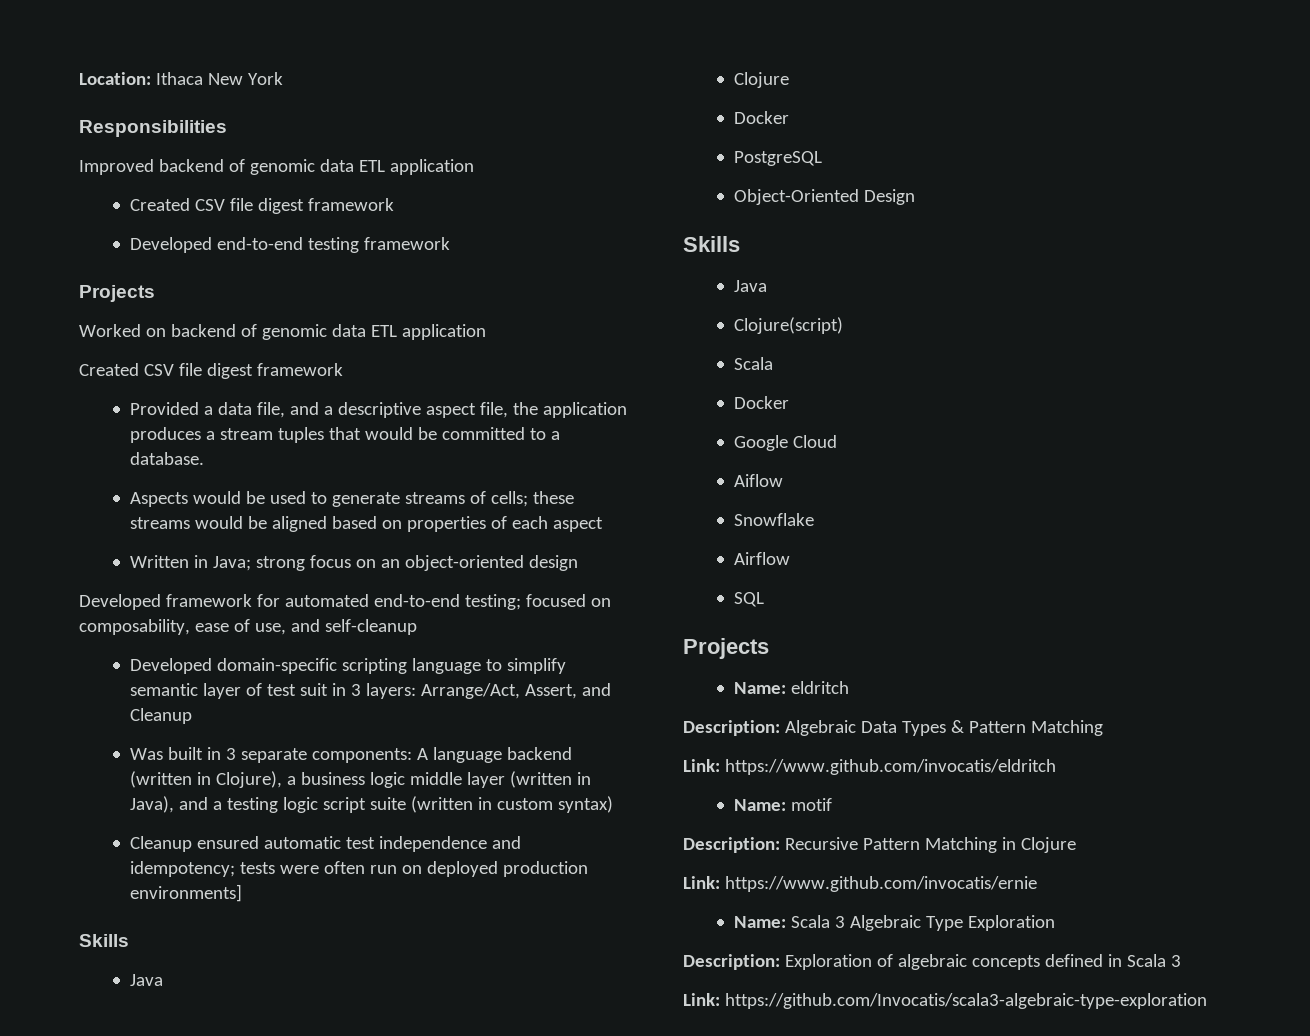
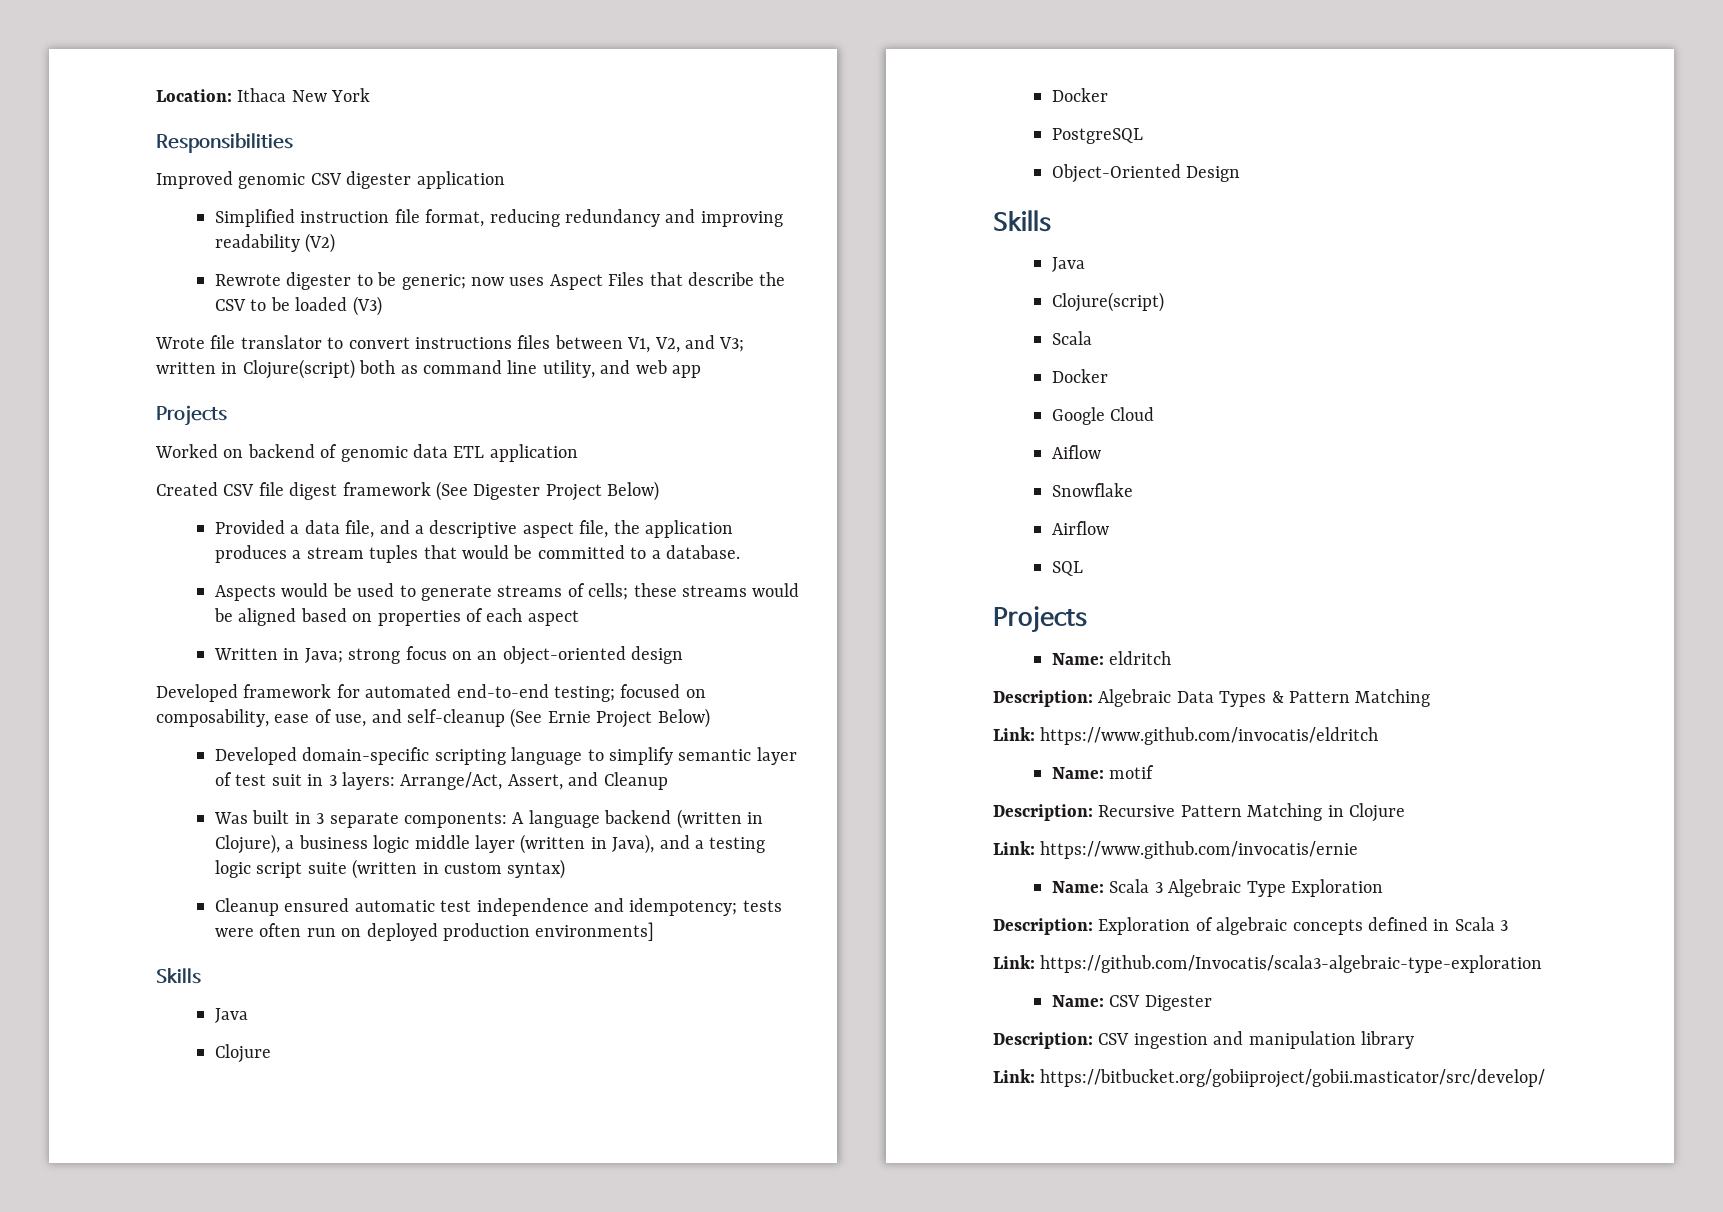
- Improved backend of genomic data ETL application
- Created CSV file digest framework
- Developed end-to-end testing framework
+ Improved genomic CSV digester application
+ Simplified instruction file format, reducing redundancy and improving readability (V2)
+ Rewrote digester to be generic; now uses Aspect Files that describe the CSV to be loaded (V3)
+ Wrote file translator to convert instructions files between V1, V2, and V3; written in Clojure(script) both as command line utility, and web app
  Worked on backend of genomic data ETL application
- Created CSV file digest framework
+ Created CSV file digest framework (See Digester Project Below)
- Developed framework for automated end-to-end testing; focused on composability, ease of use, and self-cleanup
+ Developed framework for automated end-to-end testing; focused on composability, ease of use, and self-cleanup (See Ernie Project Below)
+ Name: CSV Digester
+ Description: CSV ingestion and manipulation library
+ Link: https://bitbucket.org/gobiiproject/gobii.masticator/src/develop/

